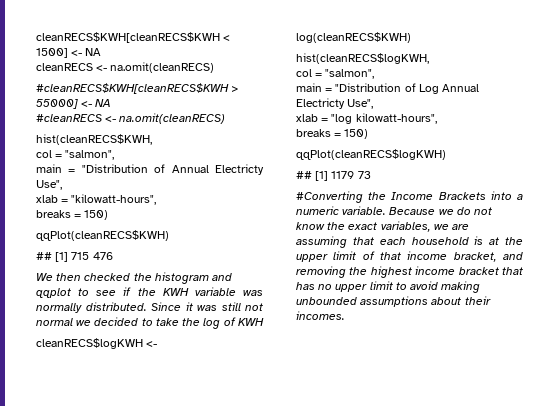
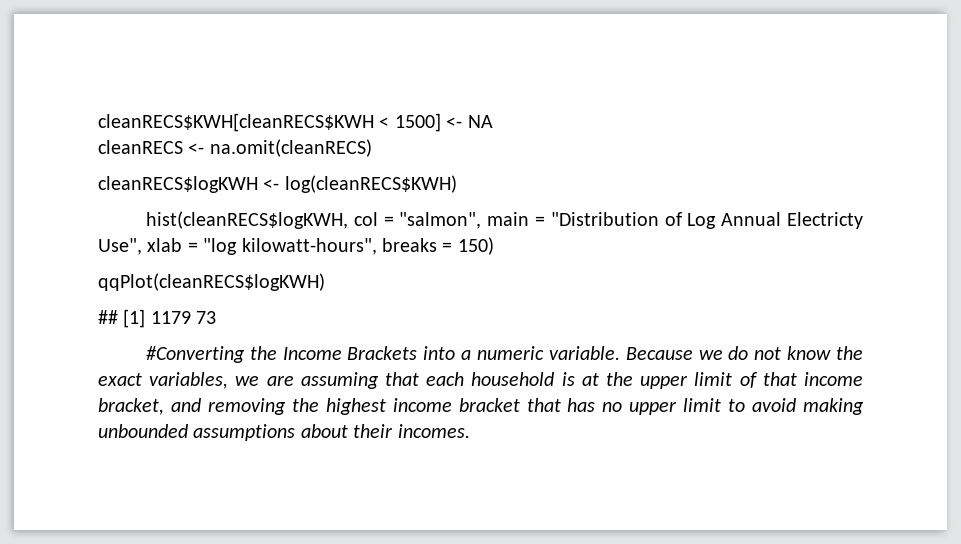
- #cleanRECS$KWH[cleanRECS$KWH > 55000] <- NA
- #cleanRECS <- na.omit(cleanRECS)
- hist(cleanRECS$KWH,
- col = "salmon",
- main = "Distribution of Annual Electricty Use",
- xlab = "kilowatt-hours",
- breaks = 150)
- qqPlot(cleanRECS$KWH)
- ## [1] 715 476
- We then checked the histogram and qqplot to see if the KWH variable was normally distributed. Since it was still not normal we decided to take the log of KWH
- hist(cleanRECS$logKWH,
- col = "salmon",
- main = "Distribution of Log Annual Electricty Use",
- xlab = "log kilowatt-hours",
- breaks = 150)
+ hist(cleanRECS$logKWH, col = "salmon", main = "Distribution of Log Annual Electricty Use", xlab = "log kilowatt-hours", breaks = 150)

